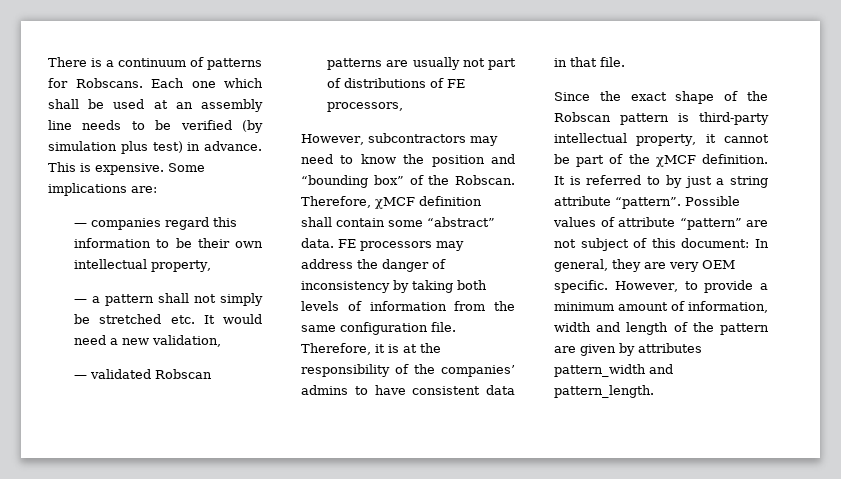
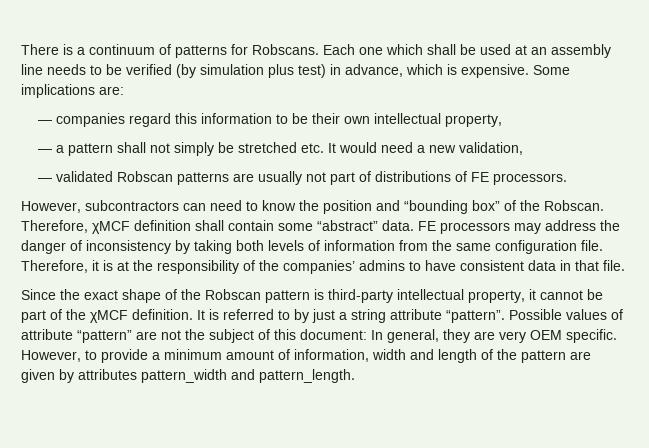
- Each one which shall be used at an assembly line needs to be verified (by simulation plus test) in advance. This is expensive.
+ Each one which shall be used at an assembly line needs to be verified (by simulation plus test) in advance, which is expensive.
- — validated Robscan patterns are usually not part of distributions of FE processors,
+ — validated Robscan patterns are usually not part of distributions of FE processors.
- However, subcontractors may need to know the position and “bounding box” of the Robscan.
+ However, subcontractors can need to know the position and “bounding box” of the Robscan.
- Possible values of attribute “pattern” are not subject of this document: In general, they are very OEM specific.
+ Possible values of attribute “pattern” are not the subject of this document: In general, they are very OEM specific.

